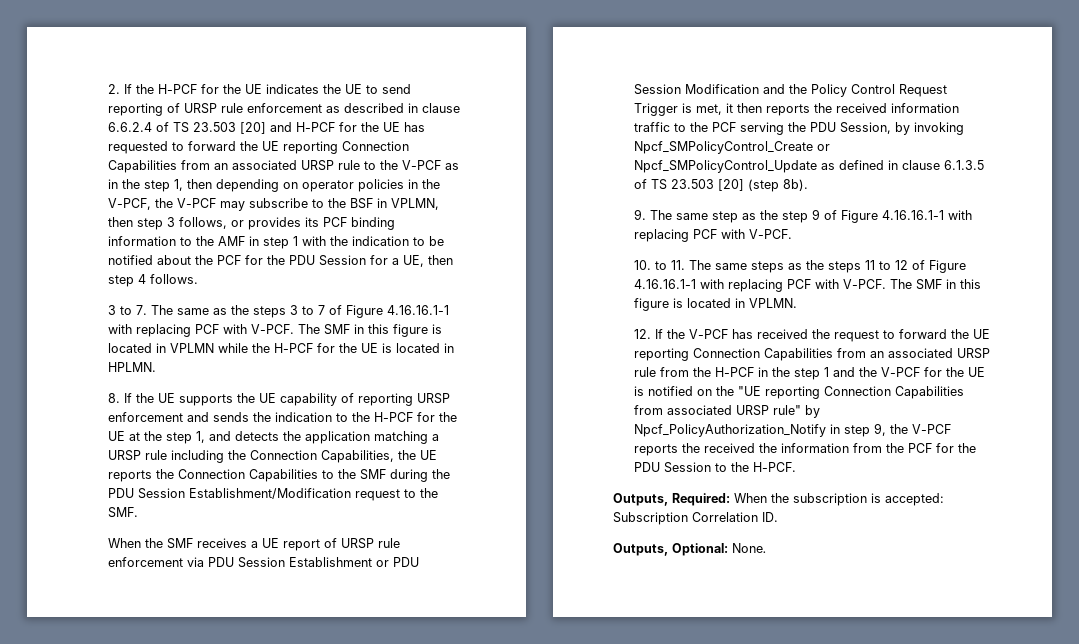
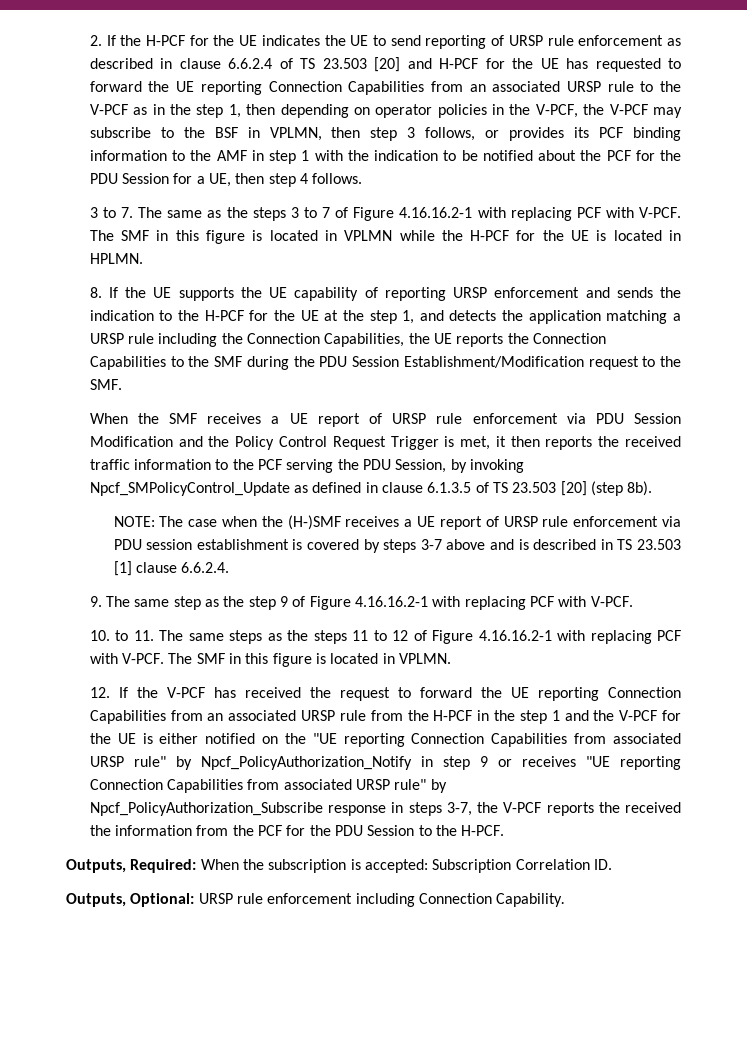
- 3 to 7. The same as the steps 3 to 7 of Figure 4.16.16.1-1 with replacing PCF with V-PCF.
+ 3 to 7. The same as the steps 3 to 7 of Figure 4.16.16.2-1 with replacing PCF with V-PCF.
- When the SMF receives a UE report of URSP rule enforcement via PDU Session Establishment or PDU Session Modification and the Policy Control Request Trigger is met, it then reports the received information traffic to the PCF serving the PDU Session, by invoking Npcf_SMPolicyControl_Create or Npcf_SMPolicyControl_Update as defined in clause 6.1.3.5 of TS 23.503 [20] (step 8b).
+ When the SMF receives a UE report of URSP rule enforcement via PDU Session Modification and the Policy Control Request Trigger is met, it then reports the received traffic information to the PCF serving the PDU Session, by invoking Npcf_SMPolicyControl_Update as defined in clause 6.1.3.5 of TS 23.503 [20] (step 8b).
+ NOTE: The case when the (H-)SMF receives a UE report of URSP rule enforcement via PDU session establishment is covered by steps 3-7 above and is described in TS 23.503 [1] clause 6.6.2.4.
- 9. The same step as the step 9 of Figure 4.16.16.1-1 with replacing PCF with V-PCF.
+ 9. The same step as the step 9 of Figure 4.16.16.2-1 with replacing PCF with V-PCF.
- 10. to 11. The same steps as the steps 11 to 12 of Figure 4.16.16.1-1 with replacing PCF with V-PCF.
+ 10. to 11. The same steps as the steps 11 to 12 of Figure 4.16.16.2-1 with replacing PCF with V-PCF.
- 12. If the V-PCF has received the request to forward the UE reporting Connection Capabilities from an associated URSP rule from the H-PCF in the step 1 and the V-PCF for the UE is notified on the "UE reporting Connection Capabilities from associated URSP rule" by Npcf_PolicyAuthorization_Notify in step 9, the V-PCF reports the received the information from the PCF for the PDU Session to the H-PCF.
+ 12. If the V-PCF has received the request to forward the UE reporting Connection Capabilities from an associated URSP rule from the H-PCF in the step 1 and the V-PCF for the UE is either notified on the "UE reporting Connection Capabilities from associated URSP rule" by Npcf_PolicyAuthorization_Notify in step 9 or receives "UE reporting Connection Capabilities from associated URSP rule" by Npcf_PolicyAuthorization_Subscribe response in steps 3-7, the V-PCF reports the received the information from the PCF for the PDU Session to the H-PCF.
- Outputs, Optional: None.
+ Outputs, Optional: URSP rule enforcement including Connection Capability.

